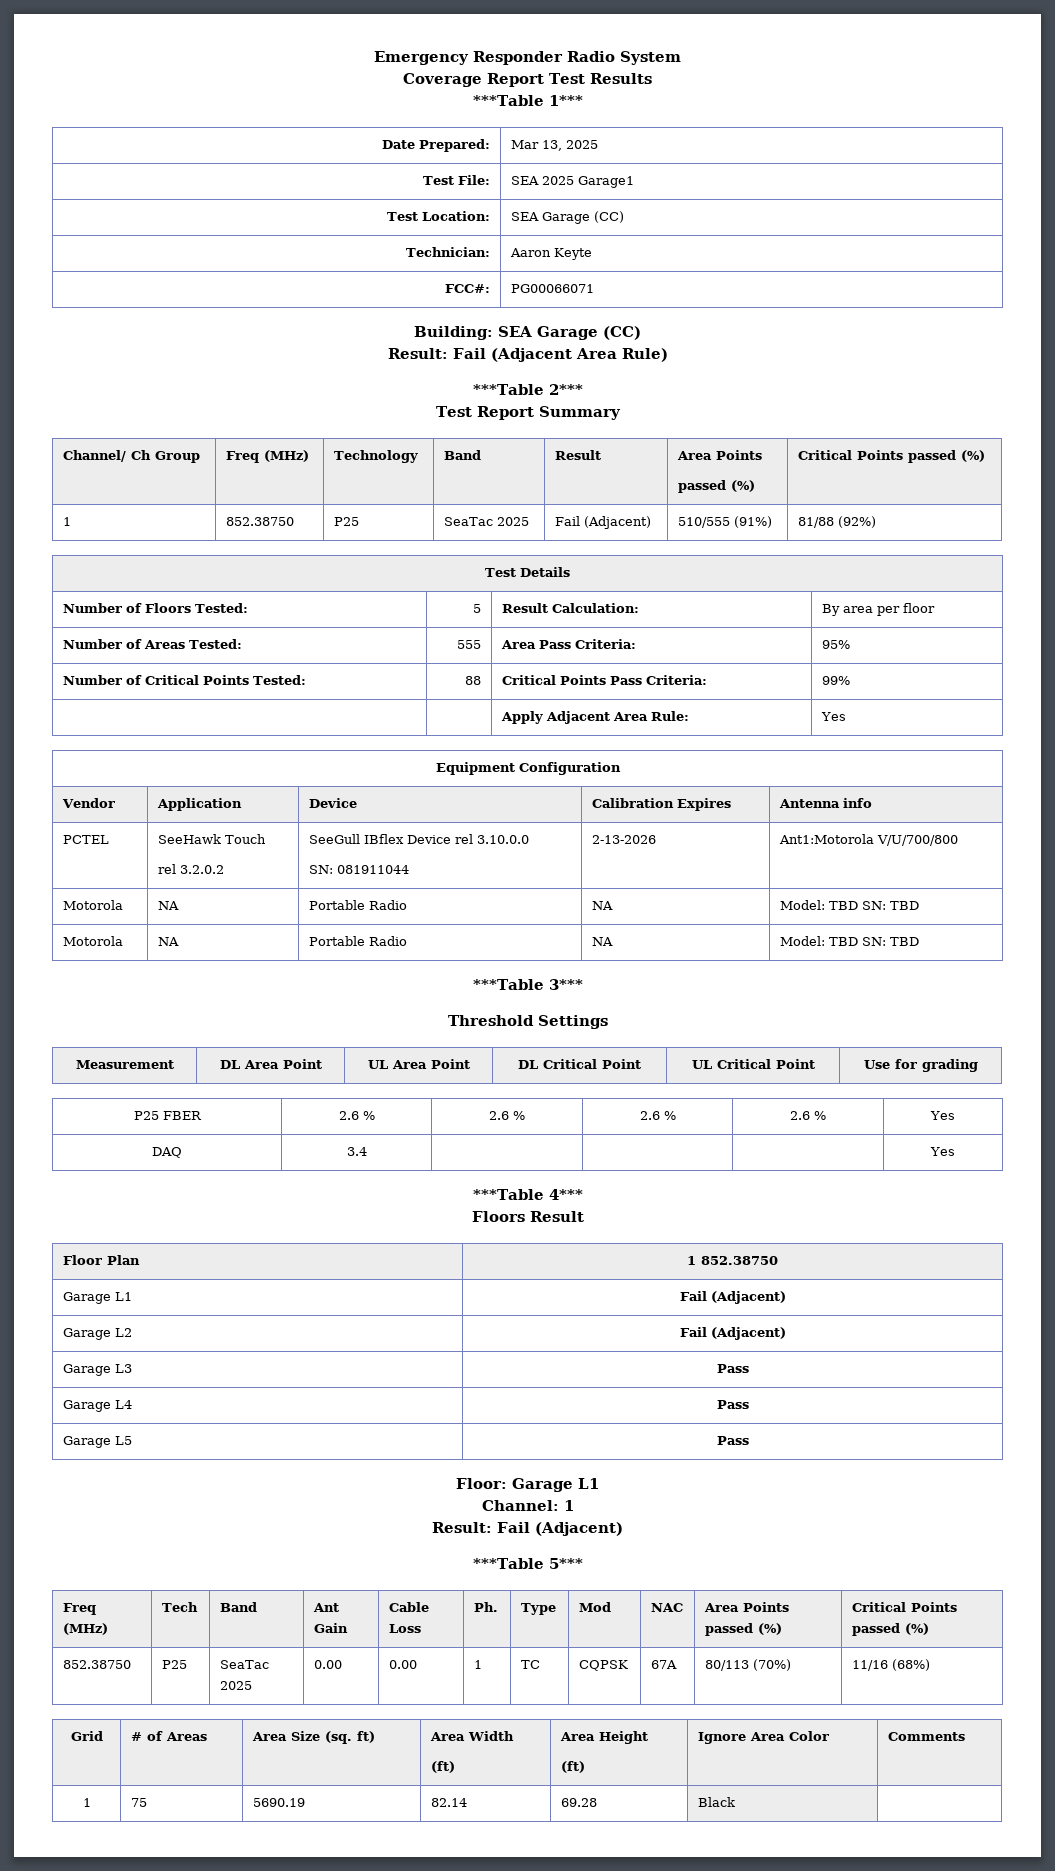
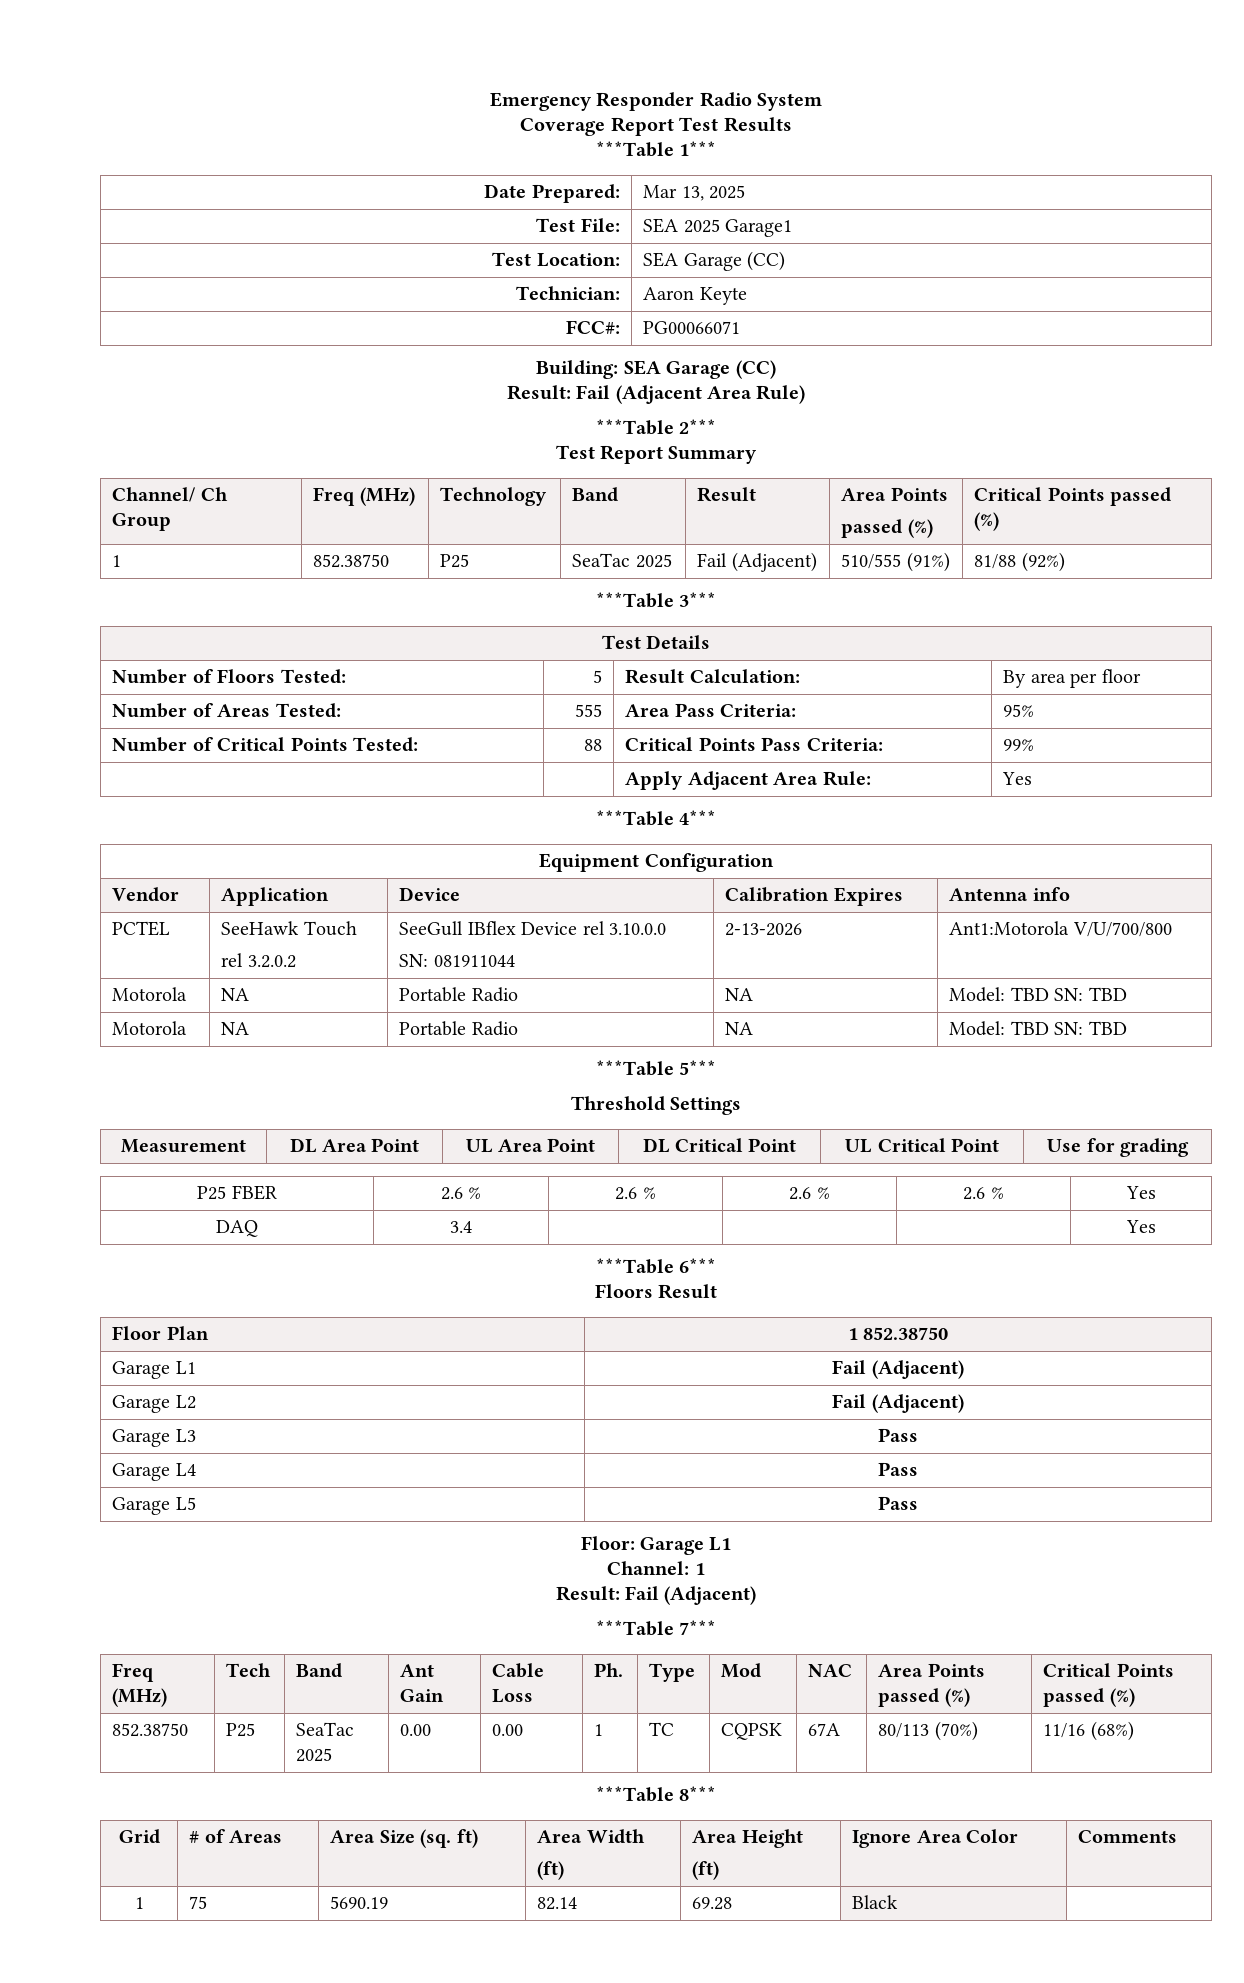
+ ***Table 3***
+ ***Table 4***
- ***Table 3***
+ ***Table 5***
- ***Table 4***
+ ***Table 6***
- ***Table 5***
+ ***Table 7***
+ ***Table 8***

